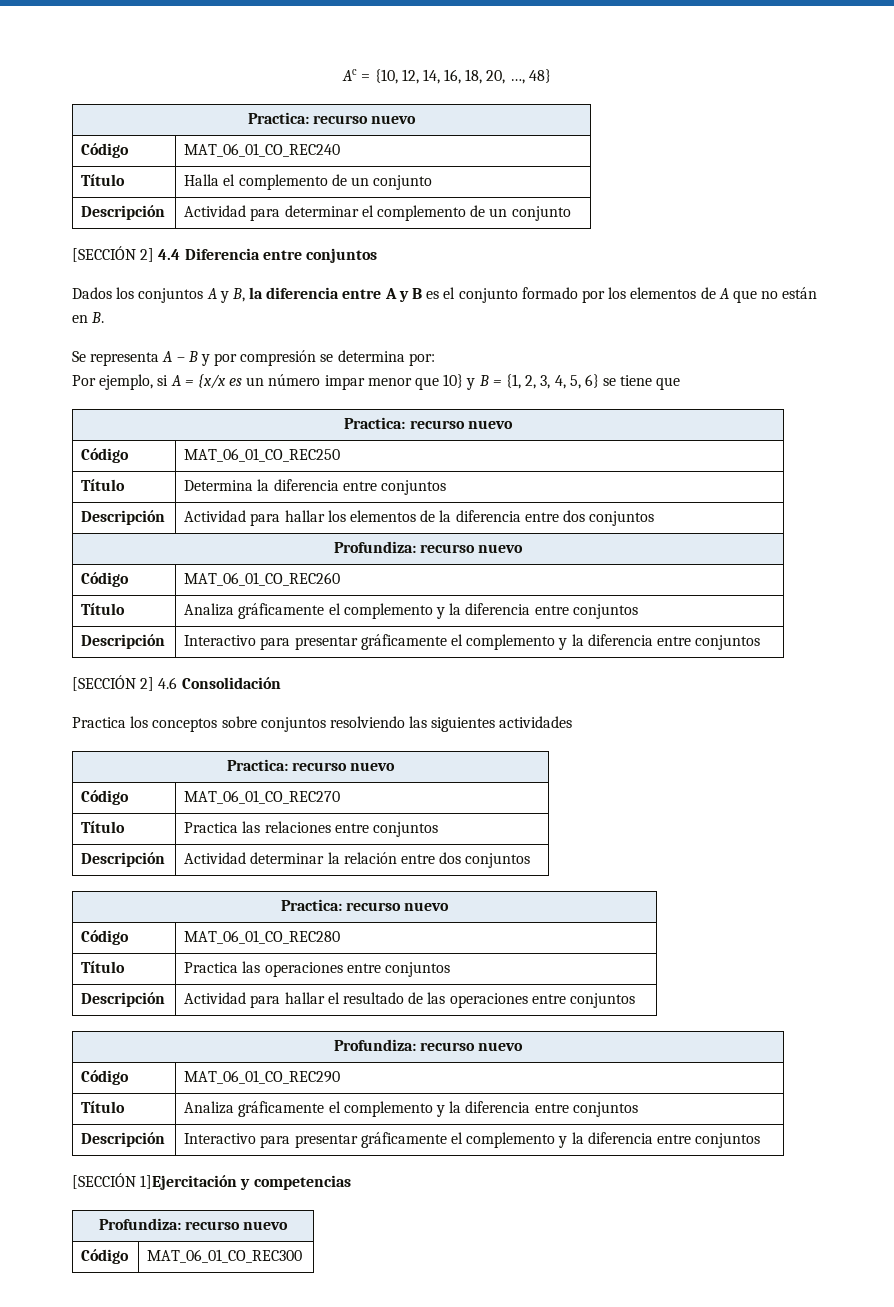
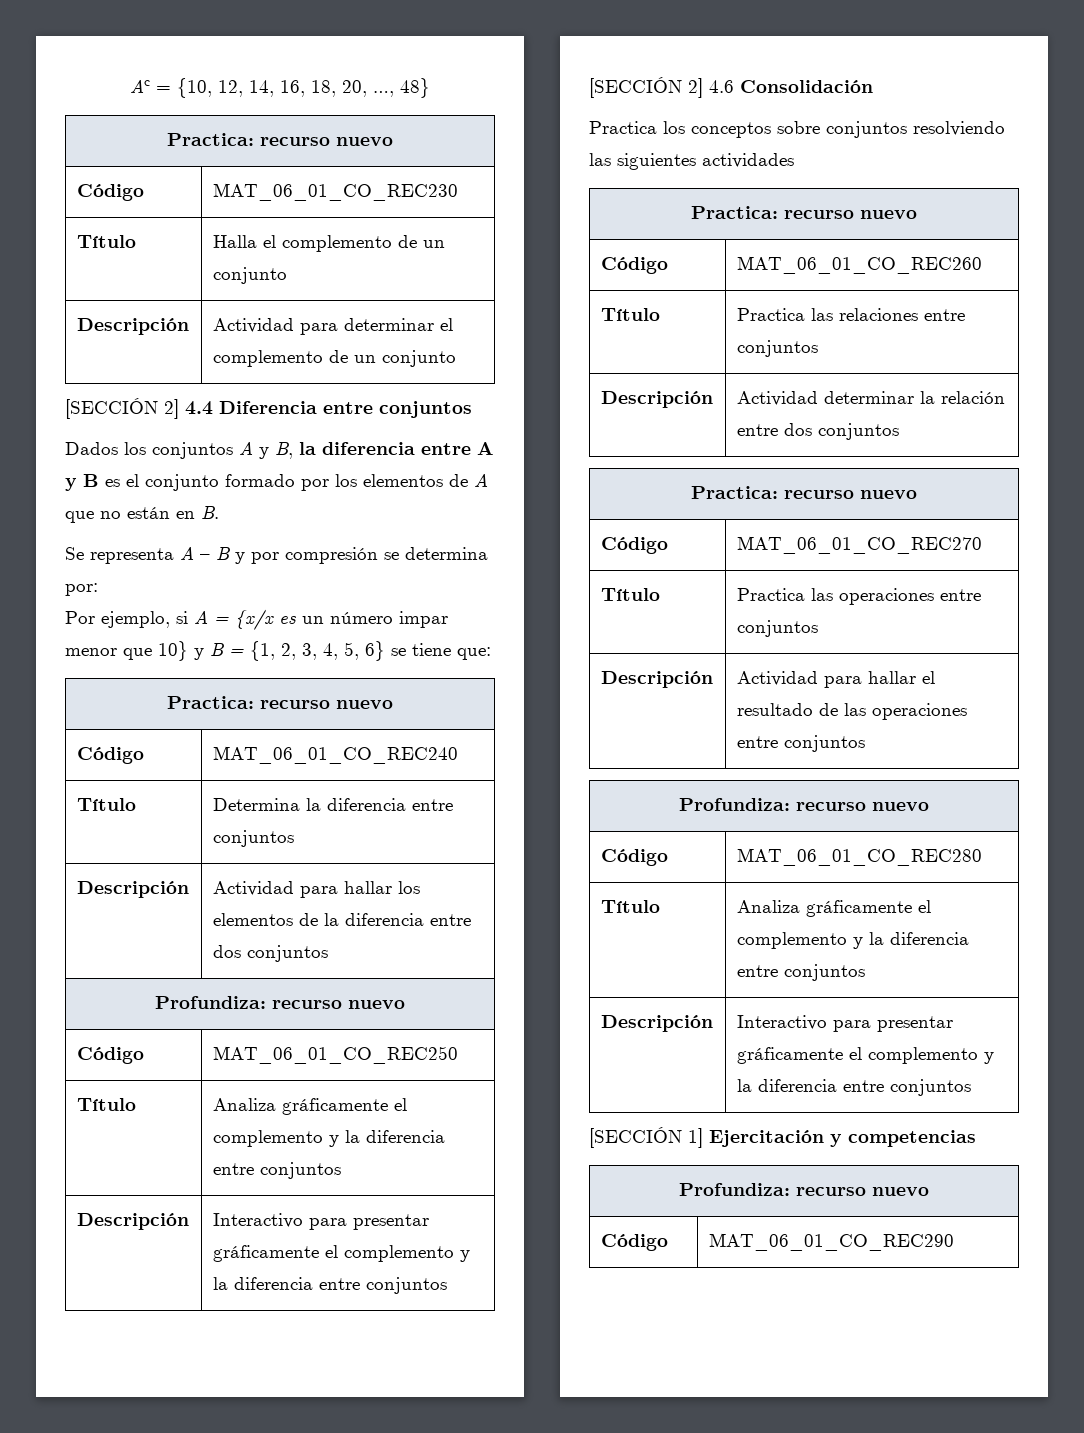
- Código | MAT_06_01_CO_REC240
+ Código | MAT_06_01_CO_REC230
- Por ejemplo, si A = {x/x es un número impar menor que 10} y B = {1, 2, 3, 4, 5, 6} se tiene que
+ Por ejemplo, si A = {x/x es un número impar menor que 10} y B = {1, 2, 3, 4, 5, 6} se tiene que:
  Practica: recurso nuevo
- Código | MAT_06_01_CO_REC250
+ Código | MAT_06_01_CO_REC240
- Código | MAT_06_01_CO_REC260
+ Código | MAT_06_01_CO_REC250
- Código | MAT_06_01_CO_REC270
+ Código | MAT_06_01_CO_REC260
- Código | MAT_06_01_CO_REC280
+ Código | MAT_06_01_CO_REC270
- Código | MAT_06_01_CO_REC290
+ Código | MAT_06_01_CO_REC280
- [SECCIÓN 1]Ejercitación y competencias
+ [SECCIÓN 1] Ejercitación y competencias
- Código | MAT_06_01_CO_REC300
+ Código | MAT_06_01_CO_REC290

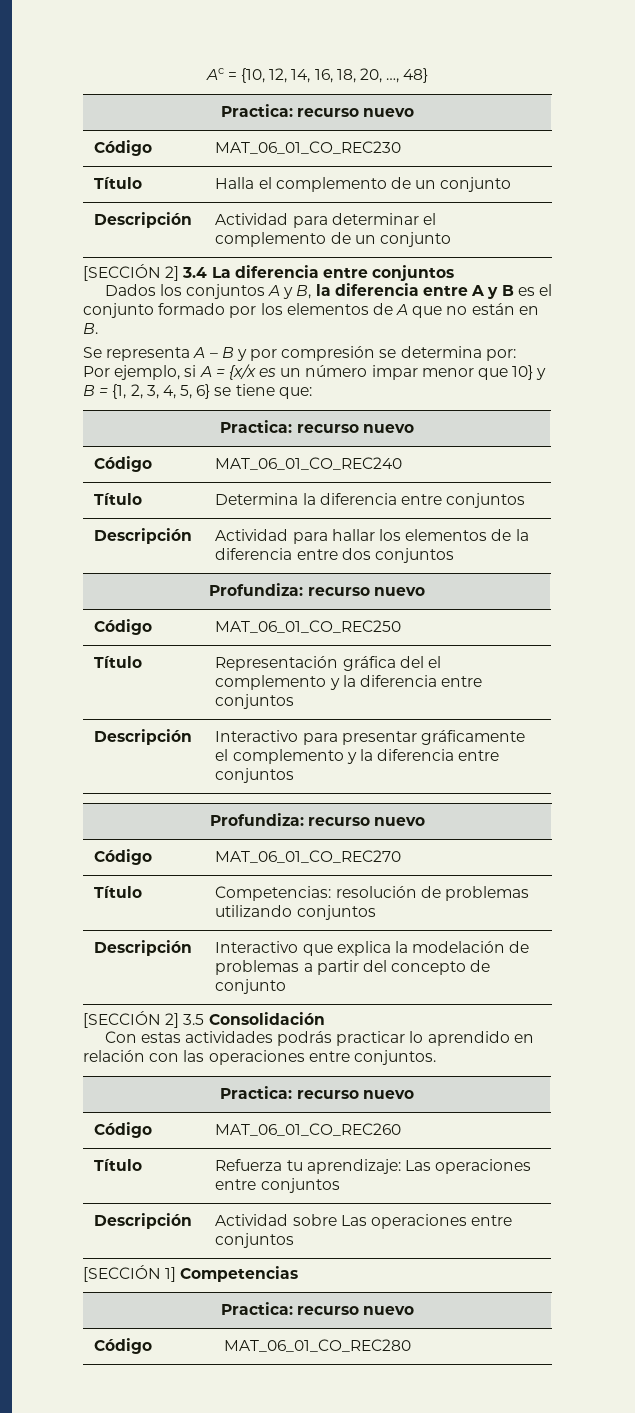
- [SECCIÓN 2] 4.4 Diferencia entre conjuntos
+ [SECCIÓN 2] 3.4 La diferencia entre conjuntos
  Código | MAT_06_01_CO_REC250
- Título | Analiza gráficamente el complemento y la diferencia entre conjuntos
+ Título | Representación gráfica del el complemento y la diferencia entre conjuntos
  Descripción | Interactivo para presentar gráficamente el complemento y la diferencia entre conjuntos
- [SECCIÓN 2] 4.6 Consolidación
+ Profundiza: recurso nuevo
+ Código | MAT_06_01_CO_REC270
+ Título | Competencias: resolución de problemas utilizando conjuntos
+ Descripción | Interactivo que explica la modelación de problemas a partir del concepto de conjunto
+ [SECCIÓN 2] 3.5 Consolidación
- Practica los conceptos sobre conjuntos resolviendo las siguientes actividades
+ Con estas actividades podrás practicar lo aprendido en relación con las operaciones entre conjuntos.
- Título | Practica las relaciones entre conjuntos
- Descripción | Actividad determinar la relación entre dos conjuntos
+ Título | Refuerza tu aprendizaje: Las operaciones entre conjuntos
+ Descripción | Actividad sobre Las operaciones entre conjuntos
+ [SECCIÓN 1] Competencias
  Practica: recurso nuevo
- Código | MAT_06_01_CO_REC270
- Título | Practica las operaciones entre conjuntos
- Descripción | Actividad para hallar el resultado de las operaciones entre conjuntos
- Profundiza: recurso nuevo
  Código | MAT_06_01_CO_REC280
- Título | Analiza gráficamente el complemento y la diferencia entre conjuntos
- Descripción | Interactivo para presentar gráficamente el complemento y la diferencia entre conjuntos
- [SECCIÓN 1] Ejercitación y competencias
- Profundiza: recurso nuevo
- Código | MAT_06_01_CO_REC290

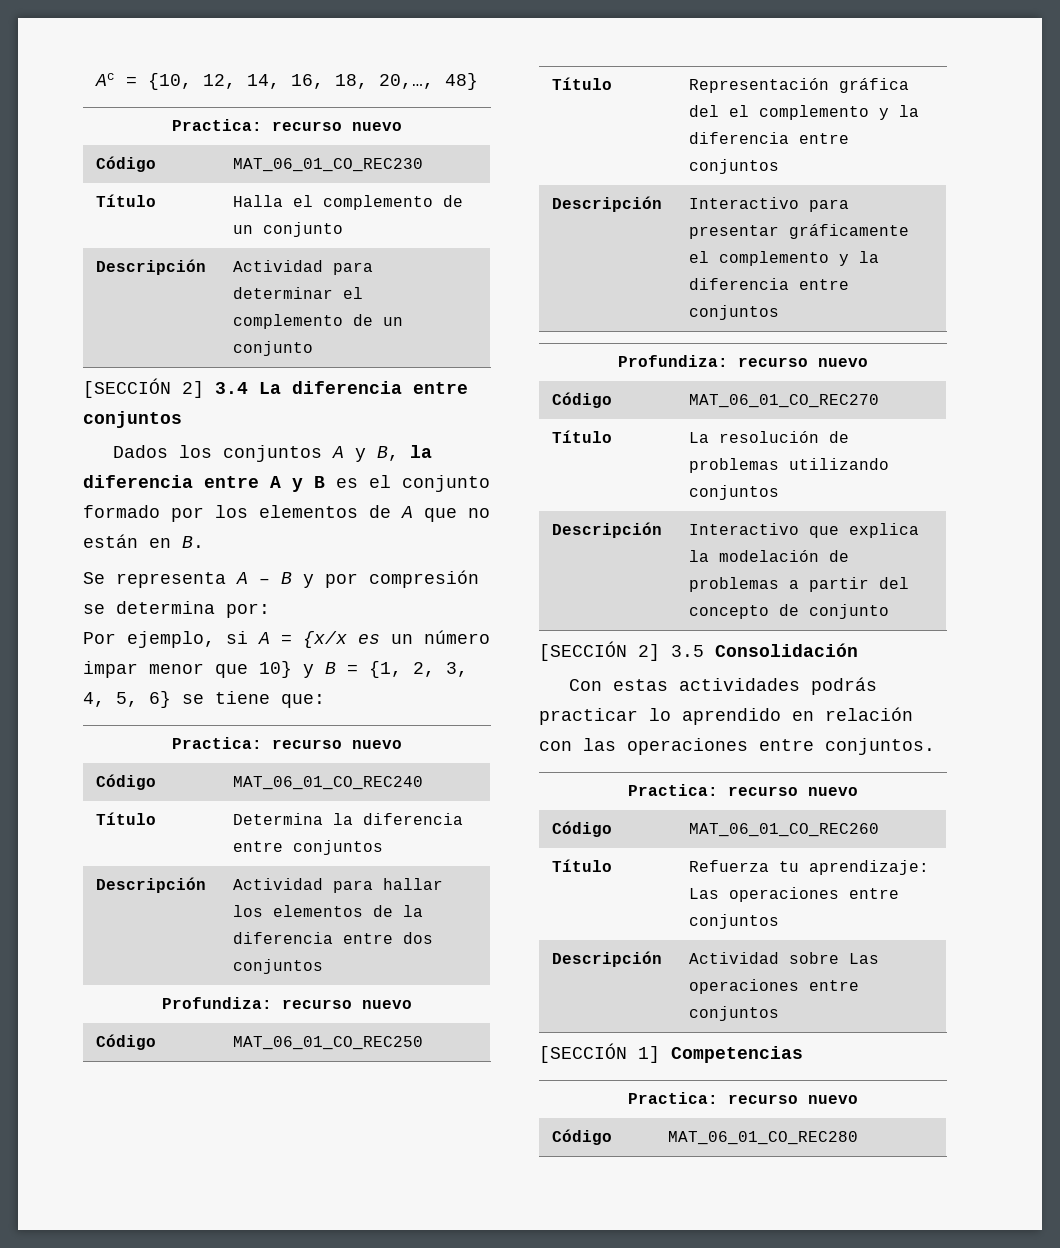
- Ac = {10, 12, 14, 16, 18, 20, …, 48}
+ Ac = {10, 12, 14, 16, 18, 20,…, 48}
- Título | Competencias: resolución de problemas utilizando conjuntos
+ Título | La resolución de problemas utilizando conjuntos

